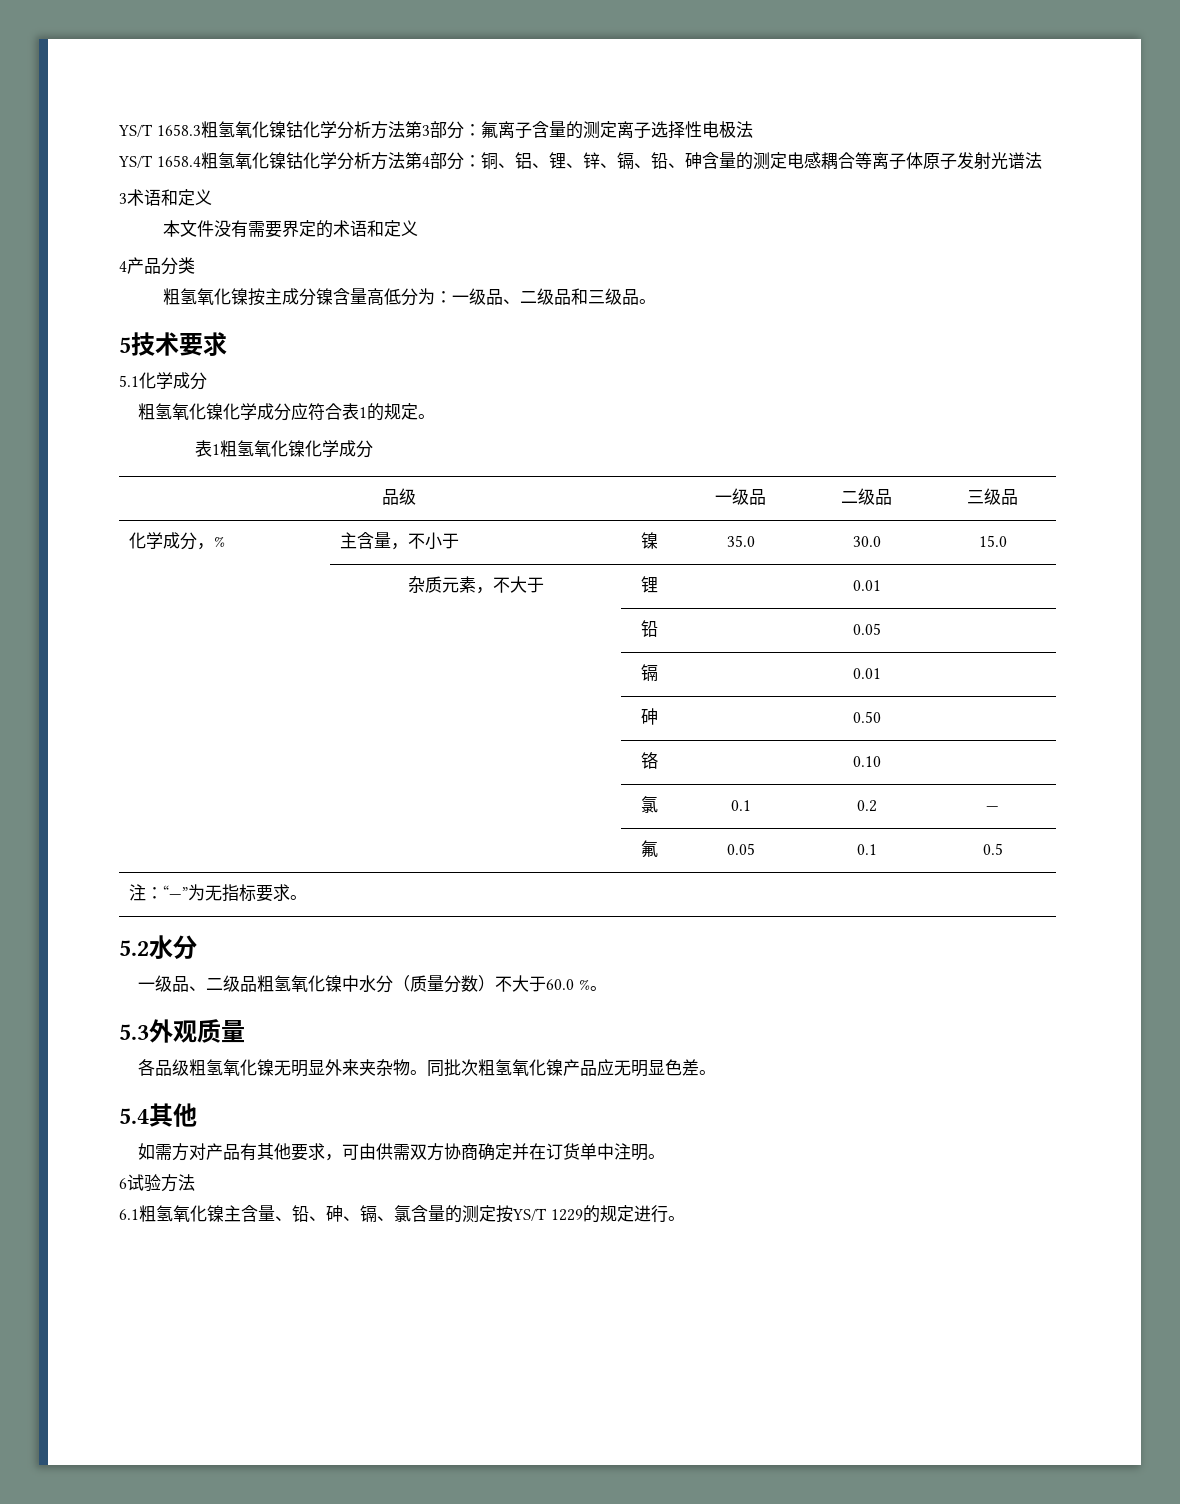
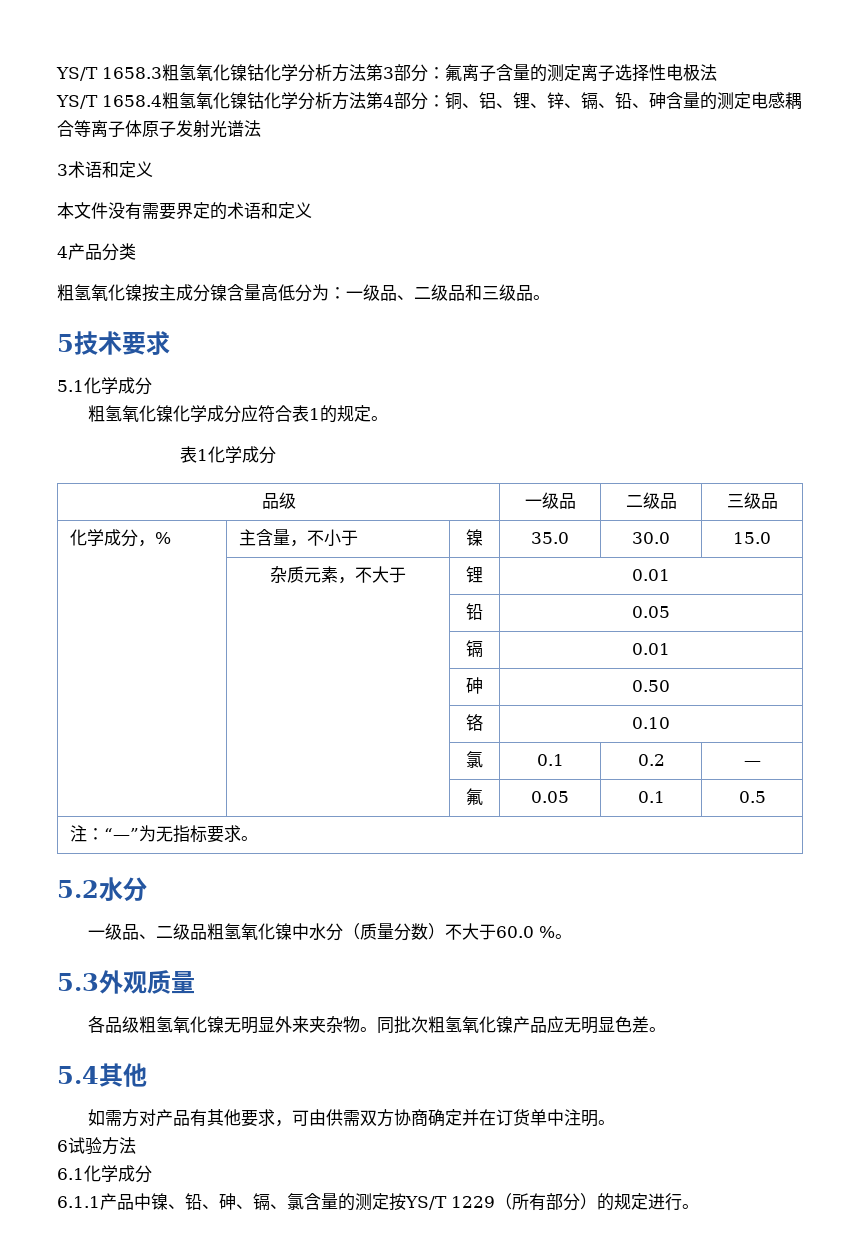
- 表1粗氢氧化镍化学成分
+ 表1化学成分
- 6.1粗氢氧化镍主含量、铅、砷、镉、氯含量的测定按YS/T 1229的规定进行。
+ 6.1化学成分
+ 6.1.1产品中镍、铅、砷、镉、氯含量的测定按YS/T 1229（所有部分）的规定进行。

